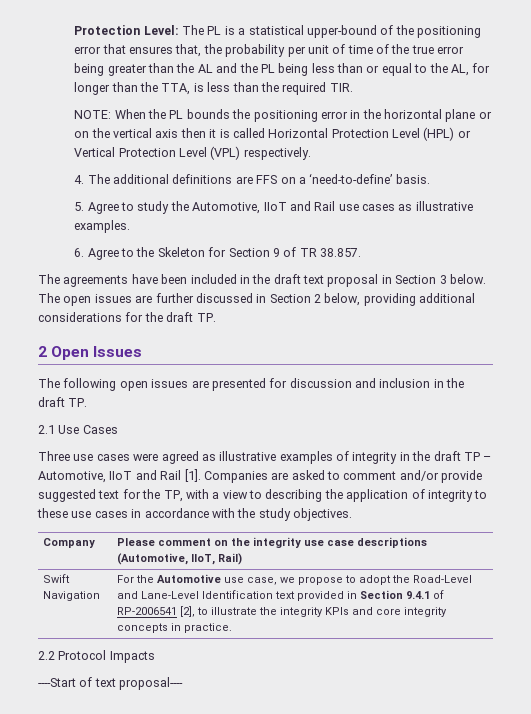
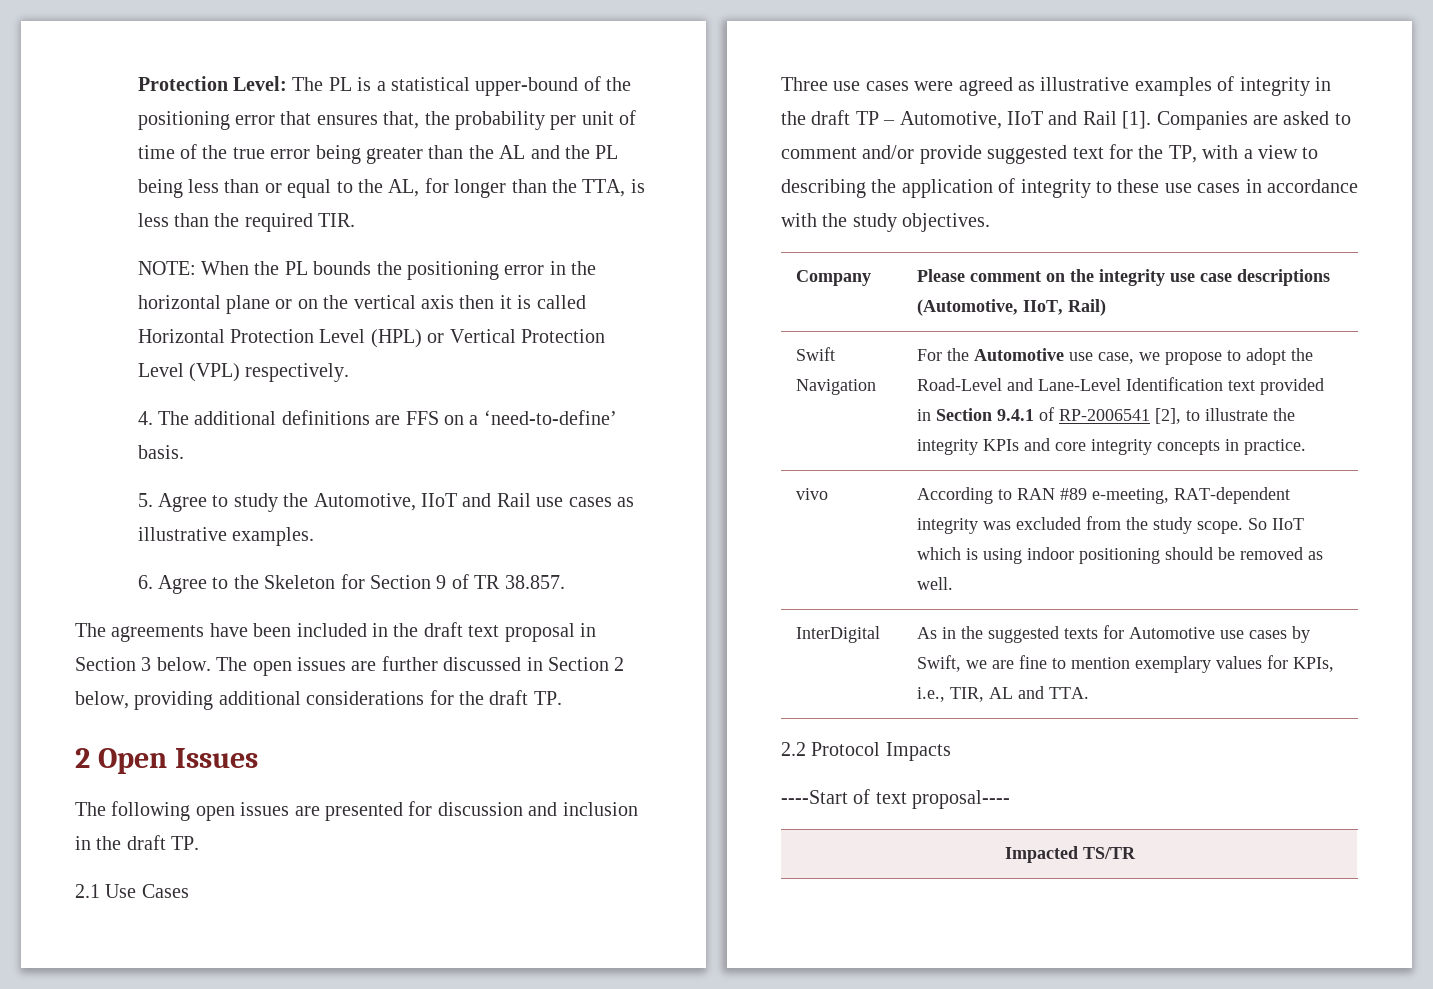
+ vivo | According to RAN #89 e-meeting, RAT-dependent integrity was excluded from the study scope. So IIoT which is using indoor positioning should be removed as well.
+ InterDigital | As in the suggested texts for Automotive use cases by Swift, we are fine to mention exemplary values for KPIs, i.e., TIR, AL and TTA.
+ Impacted TS/TR

